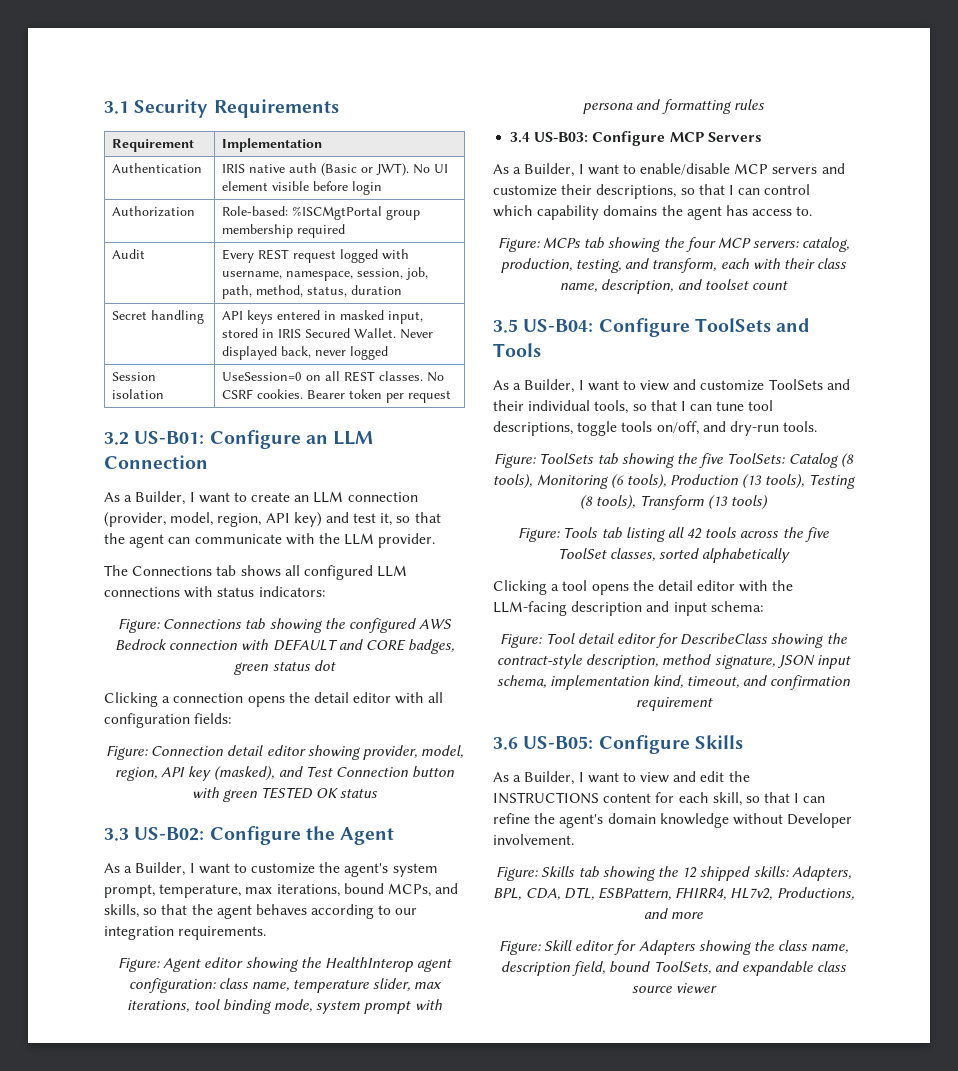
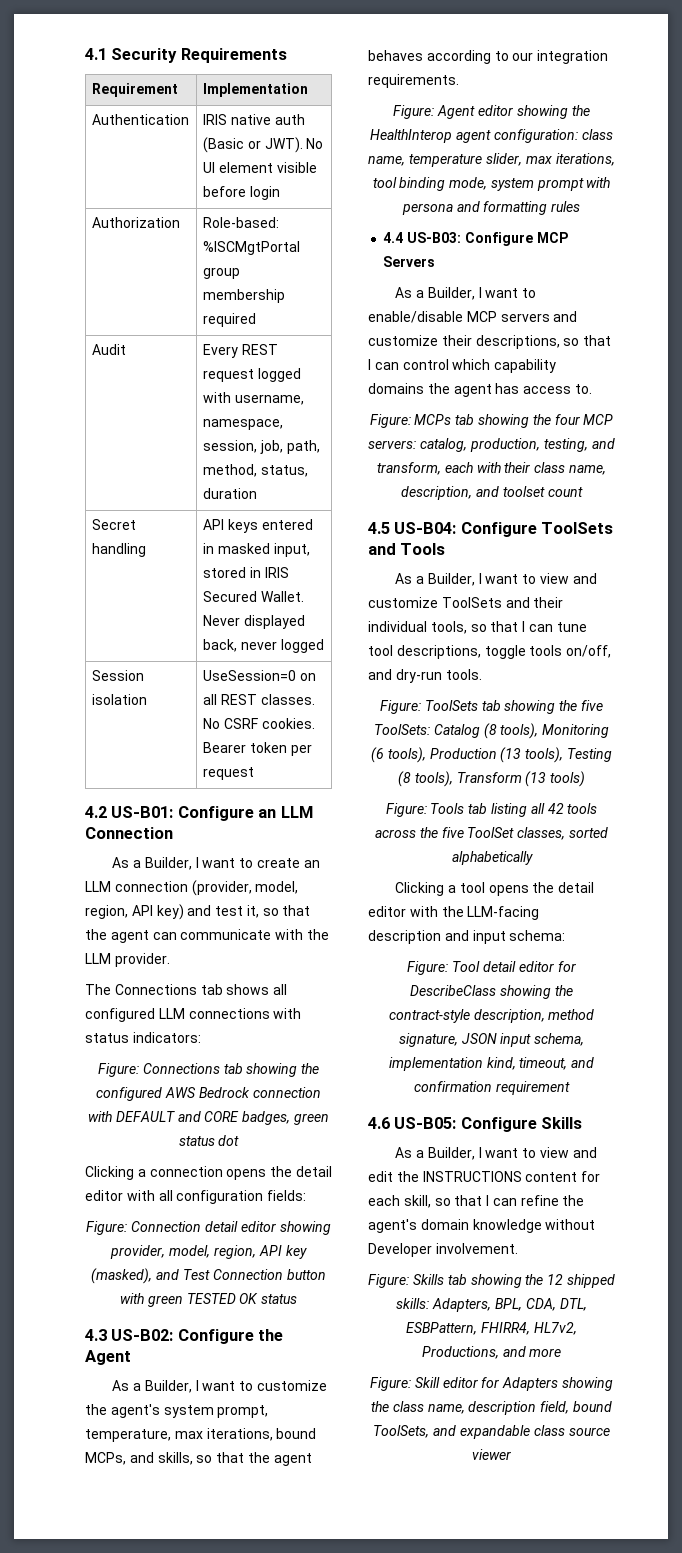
- 3.1 Security Requirements
+ 4.1 Security Requirements
- 3.2 US-B01: Configure an LLM Connection
+ 4.2 US-B01: Configure an LLM Connection
- 3.3 US-B02: Configure the Agent
+ 4.3 US-B02: Configure the Agent
- 3.4 US-B03: Configure MCP Servers
+ 4.4 US-B03: Configure MCP Servers
- 3.5 US-B04: Configure ToolSets and Tools
+ 4.5 US-B04: Configure ToolSets and Tools
- 3.6 US-B05: Configure Skills
+ 4.6 US-B05: Configure Skills

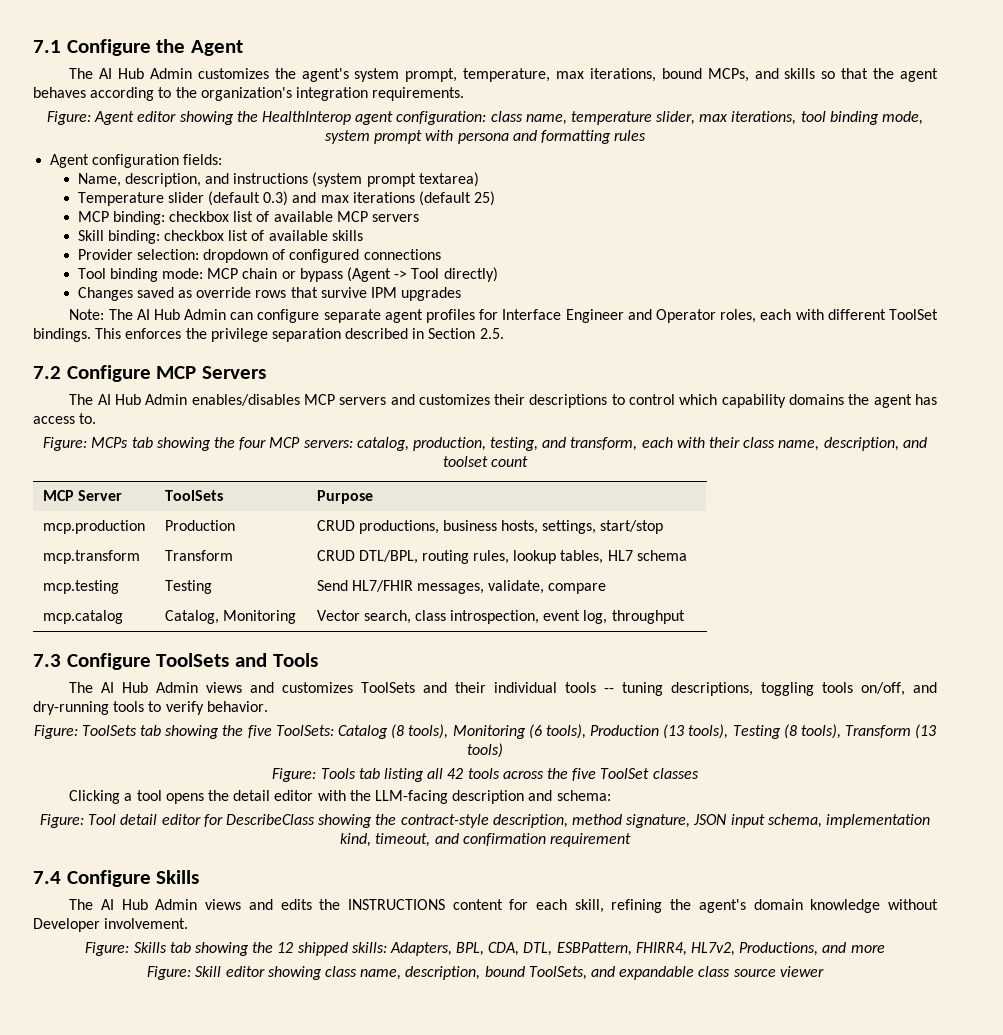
- 4.1 Security Requirements
- Requirement | Implementation
- Authentication | IRIS native auth (Basic or JWT). No UI element visible before login
- Authorization | Role-based: %ISCMgtPortal group membership required
- Audit | Every REST request logged with username, namespace, session, job, path, method, status, duration
- Secret handling | API keys entered in masked input, stored in IRIS Secured Wallet. Never displayed back, never logged
- Session isolation | UseSession=0 on all REST classes. No CSRF cookies. Bearer token per request
- 4.2 US-B01: Configure an LLM Connection
- As a Builder, I want to create an LLM connection (provider, model, region, API key) and test it, so that the agent can communicate with the LLM provider.
- The Connections tab shows all configured LLM connections with status indicators:
- Figure: Connections tab showing the configured AWS Bedrock connection with DEFAULT and CORE badges, green status dot
- Clicking a connection opens the detail editor with all configuration fields:
- Figure: Connection detail editor showing provider, model, region, API key (masked), and Test Connection button with green TESTED OK status
- 4.3 US-B02: Configure the Agent
- As a Builder, I want to customize the agent's system prompt, temperature, max iterations, bound MCPs, and skills, so that the agent behaves according to our integration requirements.
+ 7.1 Configure the Agent
+ The AI Hub Admin customizes the agent's system prompt, temperature, max iterations, bound MCPs, and skills so that the agent behaves according to the organization's integration requirements.
- 4.4 US-B03: Configure MCP Servers
- As a Builder, I want to enable/disable MCP servers and customize their descriptions, so that I can control which capability domains the agent has access to.
+ Agent configuration fields:
+ Name, description, and instructions (system prompt textarea)
+ Temperature slider (default 0.3) and max iterations (default 25)
+ MCP binding: checkbox list of available MCP servers
+ Skill binding: checkbox list of available skills
+ Provider selection: dropdown of configured connections
+ Tool binding mode: MCP chain or bypass (Agent -> Tool directly)
+ Changes saved as override rows that survive IPM upgrades
+ Note: The AI Hub Admin can configure separate agent profiles for Interface Engineer and Operator roles, each with different ToolSet bindings. This enforces the privilege separation described in Section 2.5.
+ 7.2 Configure MCP Servers
+ The AI Hub Admin enables/disables MCP servers and customizes their descriptions to control which capability domains the agent has access to.
- 4.5 US-B04: Configure ToolSets and Tools
- As a Builder, I want to view and customize ToolSets and their individual tools, so that I can tune tool descriptions, toggle tools on/off, and dry-run tools.
+ MCP Server | ToolSets | Purpose
+ mcp.production | Production | CRUD productions, business hosts, settings, start/stop
+ mcp.transform | Transform | CRUD DTL/BPL, routing rules, lookup tables, HL7 schema
+ mcp.testing | Testing | Send HL7/FHIR messages, validate, compare
+ mcp.catalog | Catalog, Monitoring | Vector search, class introspection, event log, throughput
+ 7.3 Configure ToolSets and Tools
+ The AI Hub Admin views and customizes ToolSets and their individual tools -- tuning descriptions, toggling tools on/off, and dry-running tools to verify behavior.
- Figure: Tools tab listing all 42 tools across the five ToolSet classes, sorted alphabetically
+ Figure: Tools tab listing all 42 tools across the five ToolSet classes
- Clicking a tool opens the detail editor with the LLM-facing description and input schema:
+ Clicking a tool opens the detail editor with the LLM-facing description and schema:
- 4.6 US-B05: Configure Skills
+ 7.4 Configure Skills
- As a Builder, I want to view and edit the INSTRUCTIONS content for each skill, so that I can refine the agent's domain knowledge without Developer involvement.
+ The AI Hub Admin views and edits the INSTRUCTIONS content for each skill, refining the agent's domain knowledge without Developer involvement.
- Figure: Skill editor for Adapters showing the class name, description field, bound ToolSets, and expandable class source viewer
+ Figure: Skill editor showing class name, description, bound ToolSets, and expandable class source viewer

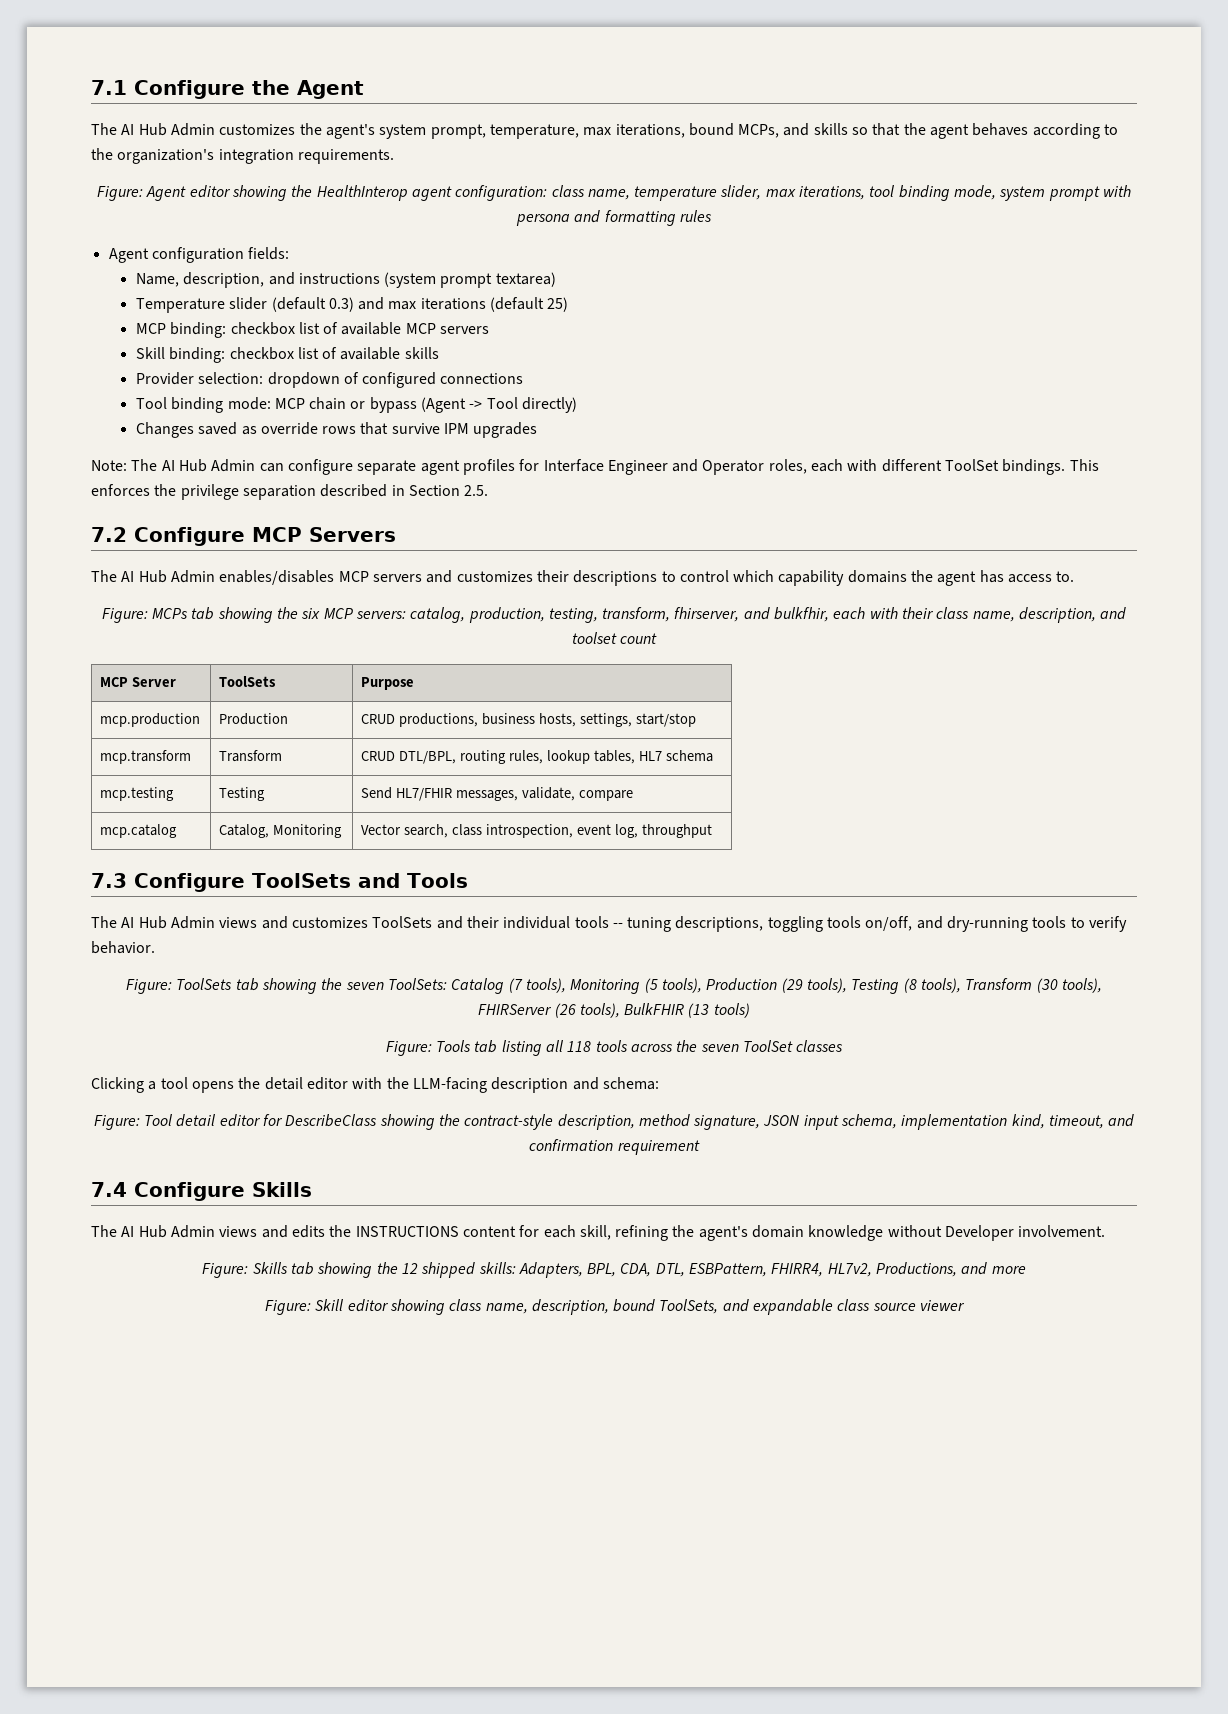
- Figure: MCPs tab showing the four MCP servers: catalog, production, testing, and transform, each with their class name, description, and toolset count
+ Figure: MCPs tab showing the six MCP servers: catalog, production, testing, transform, fhirserver, and bulkfhir, each with their class name, description, and toolset count
- Figure: ToolSets tab showing the five ToolSets: Catalog (8 tools), Monitoring (6 tools), Production (13 tools), Testing (8 tools), Transform (13 tools)
+ Figure: ToolSets tab showing the seven ToolSets: Catalog (7 tools), Monitoring (5 tools), Production (29 tools), Testing (8 tools), Transform (30 tools), FHIRServer (26 tools), BulkFHIR (13 tools)
- Figure: Tools tab listing all 42 tools across the five ToolSet classes
+ Figure: Tools tab listing all 118 tools across the seven ToolSet classes

